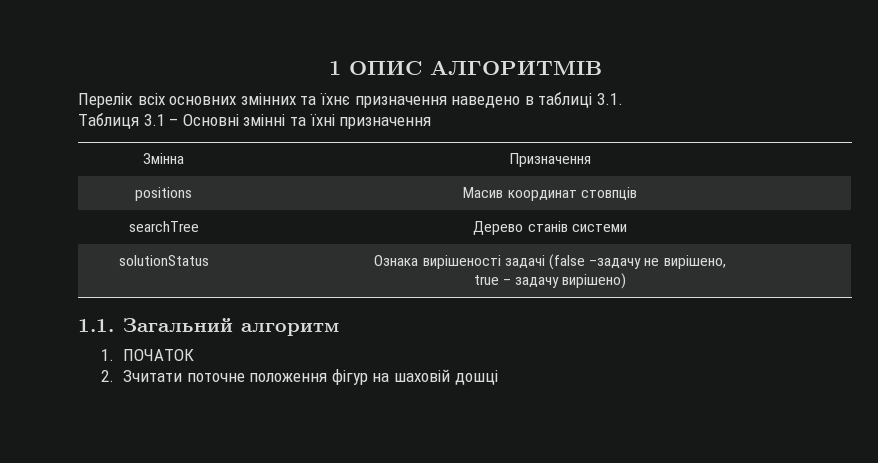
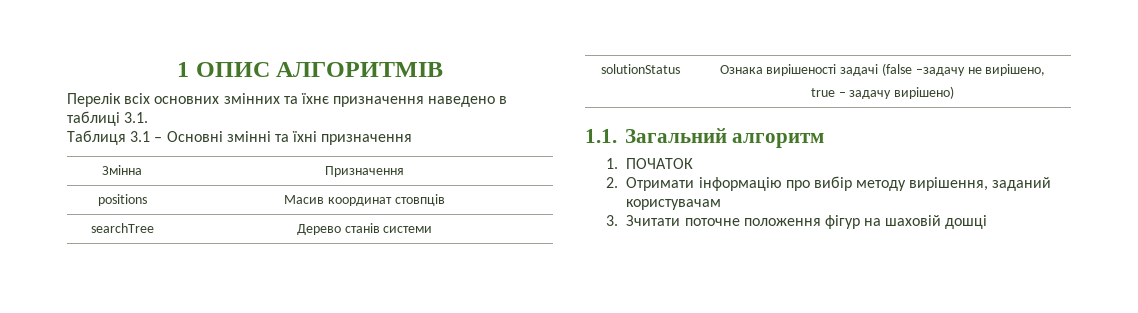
- 2. Зчитати поточне положення фігур на шаховій дошці
+ 2. Отримати інформацію про вибір методу вирішення, заданий користувачам
+ 3. Зчитати поточне положення фігур на шаховій дошці

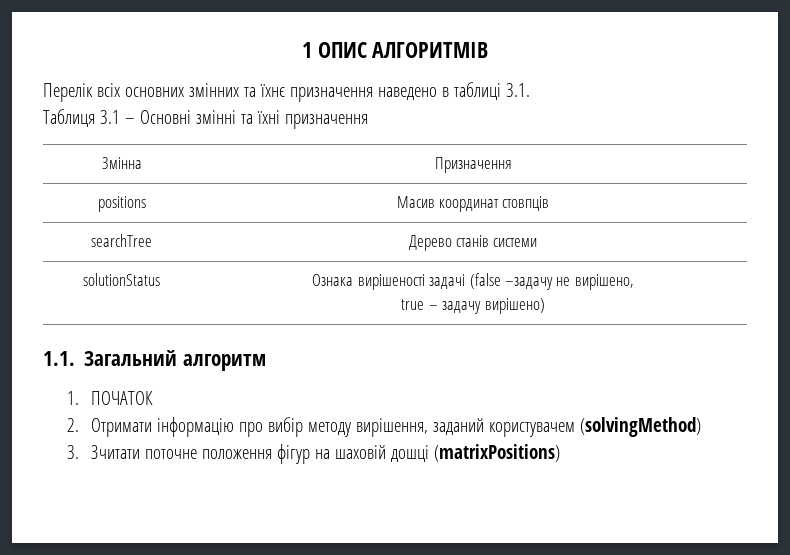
- 2. Отримати інформацію про вибір методу вирішення, заданий користувачам
+ 2. Отримати інформацію про вибір методу вирішення, заданий користувачем (solvingMethod)
- 3. Зчитати поточне положення фігур на шаховій дошці
+ 3. Зчитати поточне положення фігур на шаховій дошці (matrixPositions)

